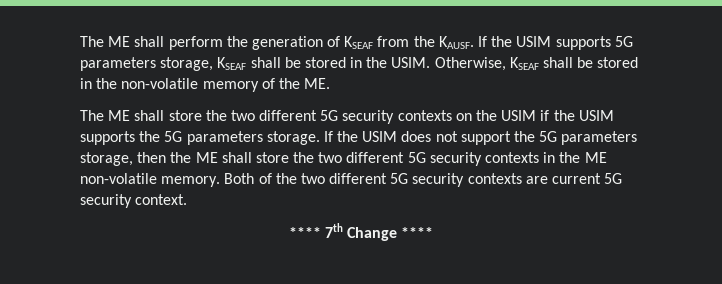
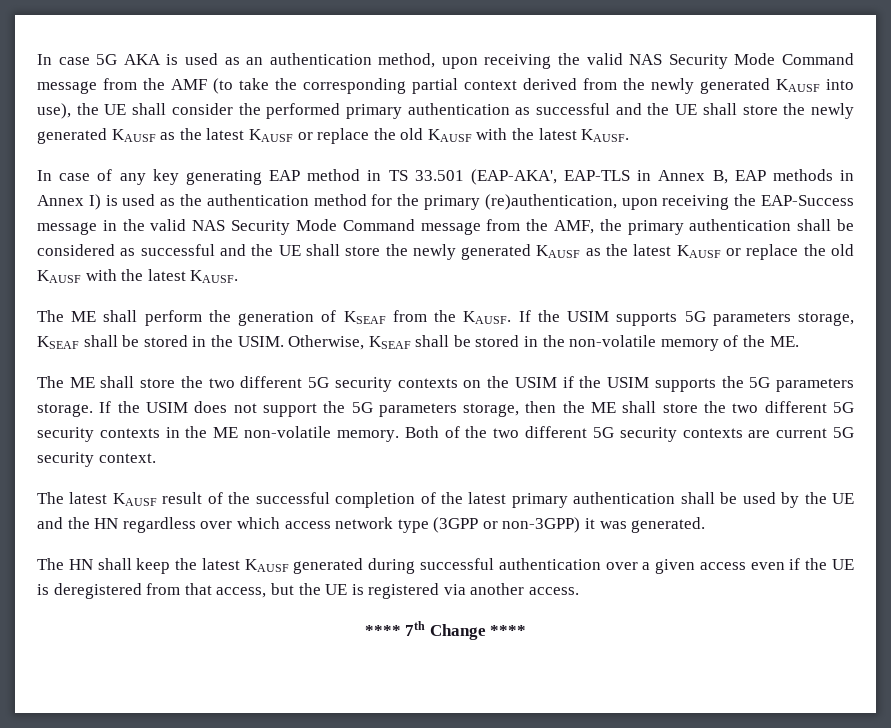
+ In case 5G AKA is used as an authentication method, upon receiving the valid NAS Security Mode Command message from the AMF (to take the corresponding partial context derived from the newly generated KAUSF into use), the UE shall consider the performed primary authentication as successful and the UE shall store the newly generated KAUSF as the latest KAUSF or replace the old KAUSF with the latest KAUSF.
+ In case of any key generating EAP method in TS 33.501 (EAP-AKA', EAP-TLS in Annex B, EAP methods in Annex I) is used as the authentication method for the primary (re)authentication, upon receiving the EAP-Success message in the valid NAS Security Mode Command message from the AMF, the primary authentication shall be considered as successful and the UE shall store the newly generated KAUSF as the latest KAUSF or replace the old KAUSF with the latest KAUSF.
+ The latest KAUSF result of the successful completion of the latest primary authentication shall be used by the UE and the HN regardless over which access network type (3GPP or non-3GPP) it was generated.
+ The HN shall keep the latest KAUSF generated during successful authentication over a given access even if the UE is deregistered from that access, but the UE is registered via another access.

